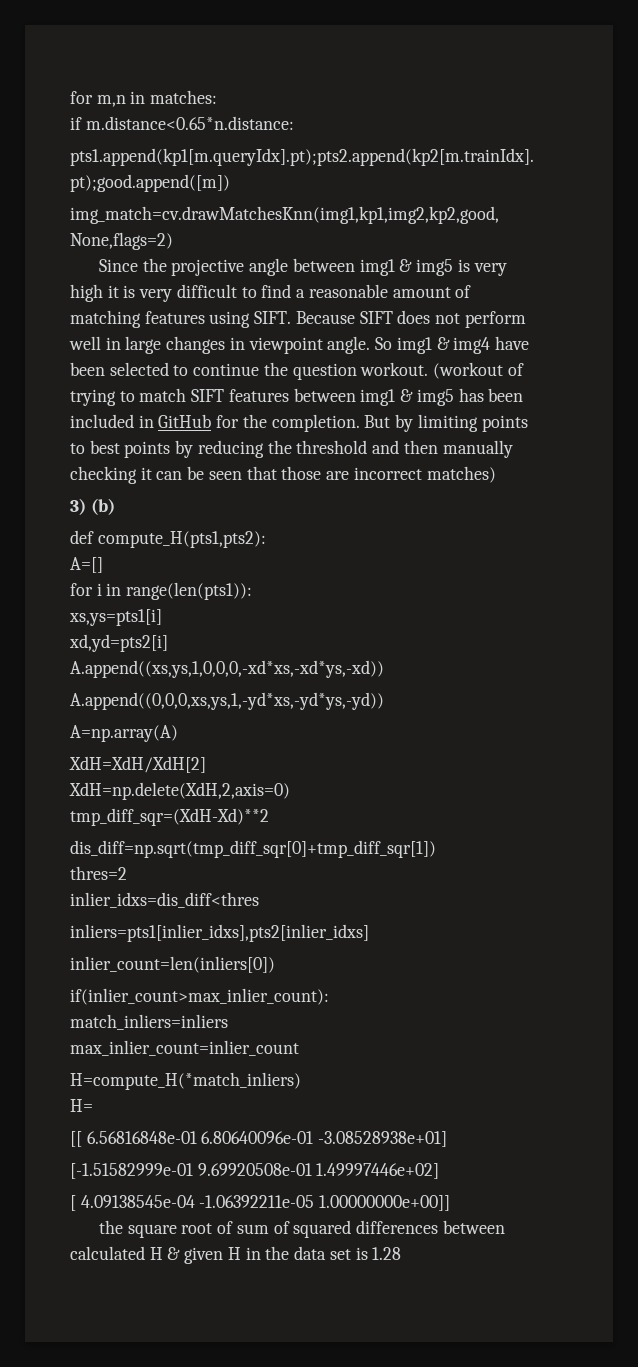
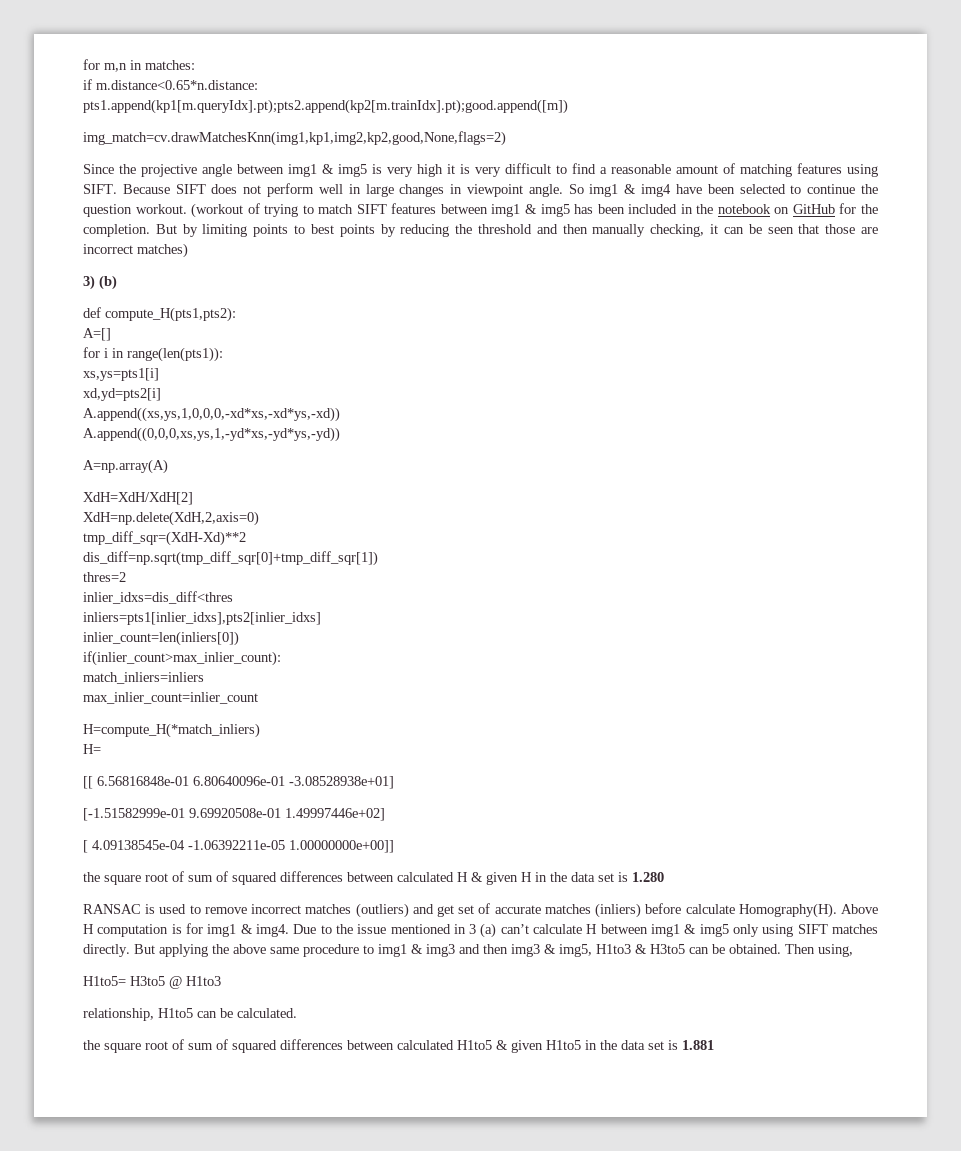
- (workout of trying to match SIFT features between img1 & img5 has been included in GitHub for the completion.
+ (workout of trying to match SIFT features between img1 & img5 has been included in the notebook on GitHub for the completion.
- But by limiting points to best points by reducing the threshold and then manually checking it can be seen that those are incorrect matches)
+ But by limiting points to best points by reducing the threshold and then manually checking, it can be seen that those are incorrect matches)
- the square root of sum of squared differences between calculated H & given H in the data set is 1.28
+ the square root of sum of squared differences between calculated H & given H in the data set is 1.280
+ RANSAC is used to remove incorrect matches (outliers) and get set of accurate matches (inliers) before calculate Homography(H). Above H computation is for img1 & img4. Due to the issue mentioned in 3 (a) can’t calculate H between img1 & img5 only using SIFT matches directly. But applying the above same procedure to img1 & img3 and then img3 & img5, H1to3 & H3to5 can be obtained. Then using,
+ H1to5= H3to5 @ H1to3
+ relationship, H1to5 can be calculated.
+ the square root of sum of squared differences between calculated H1to5 & given H1to5 in the data set is 1.881

